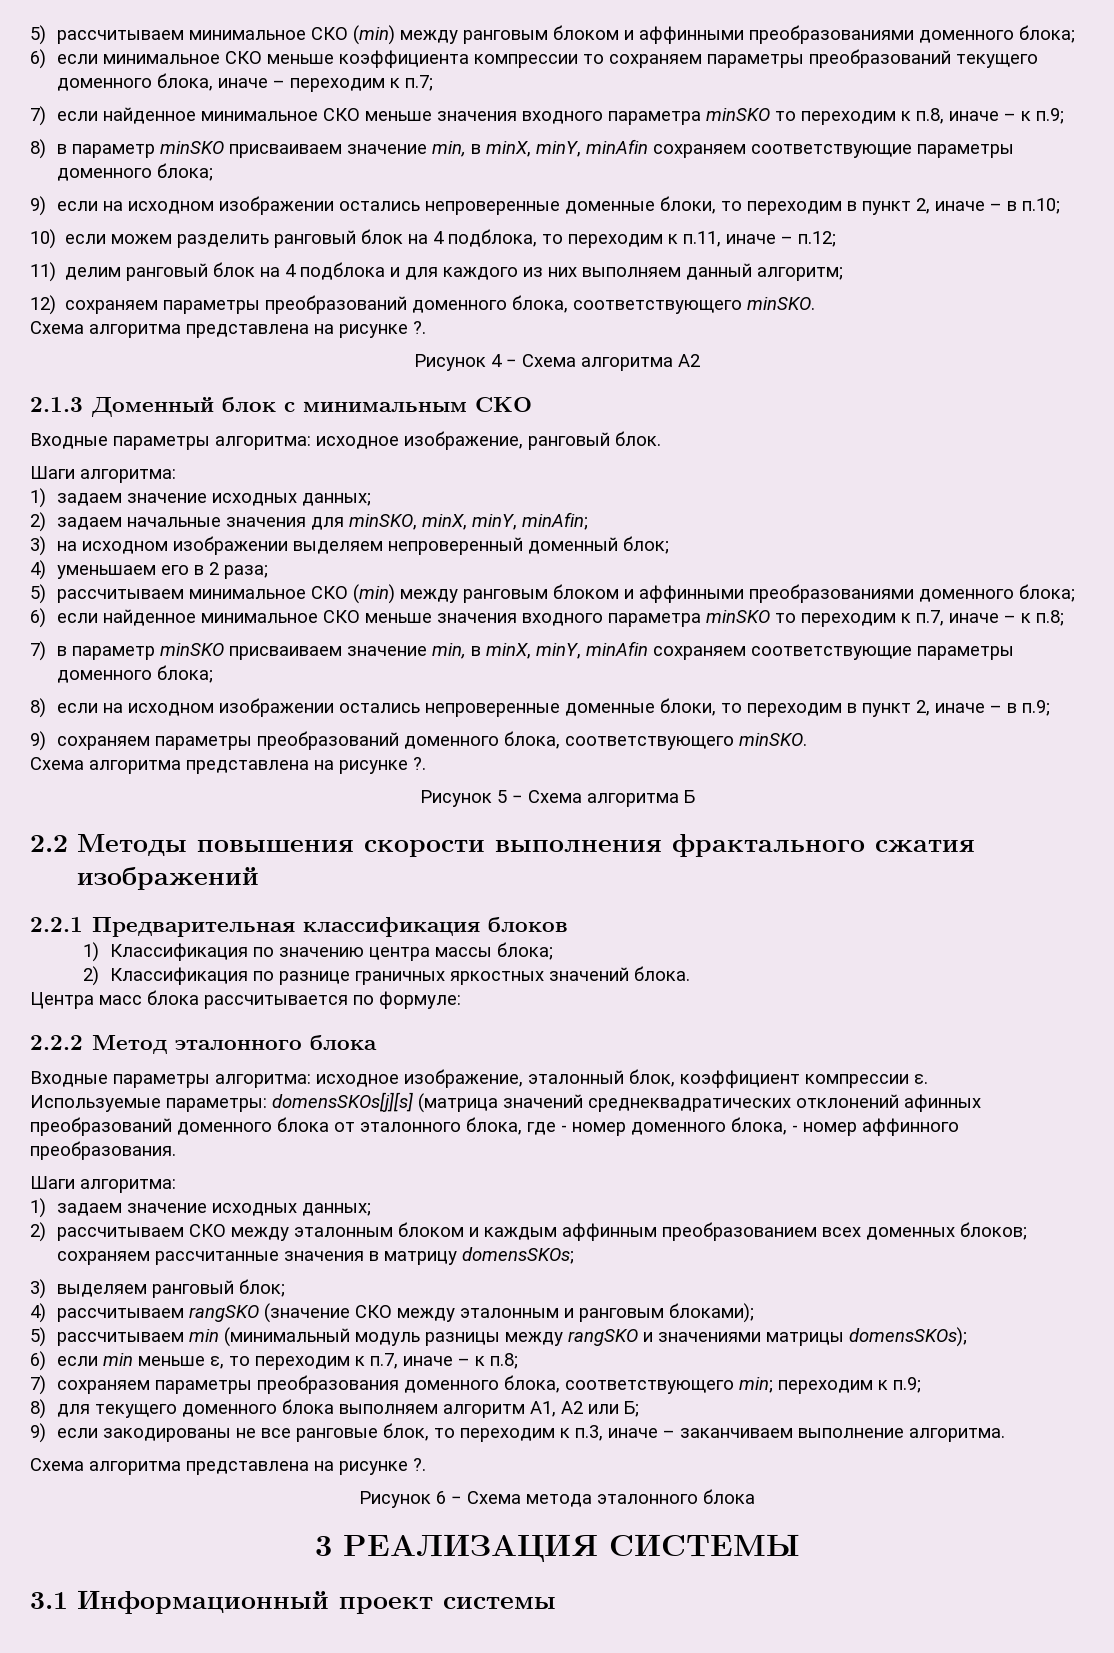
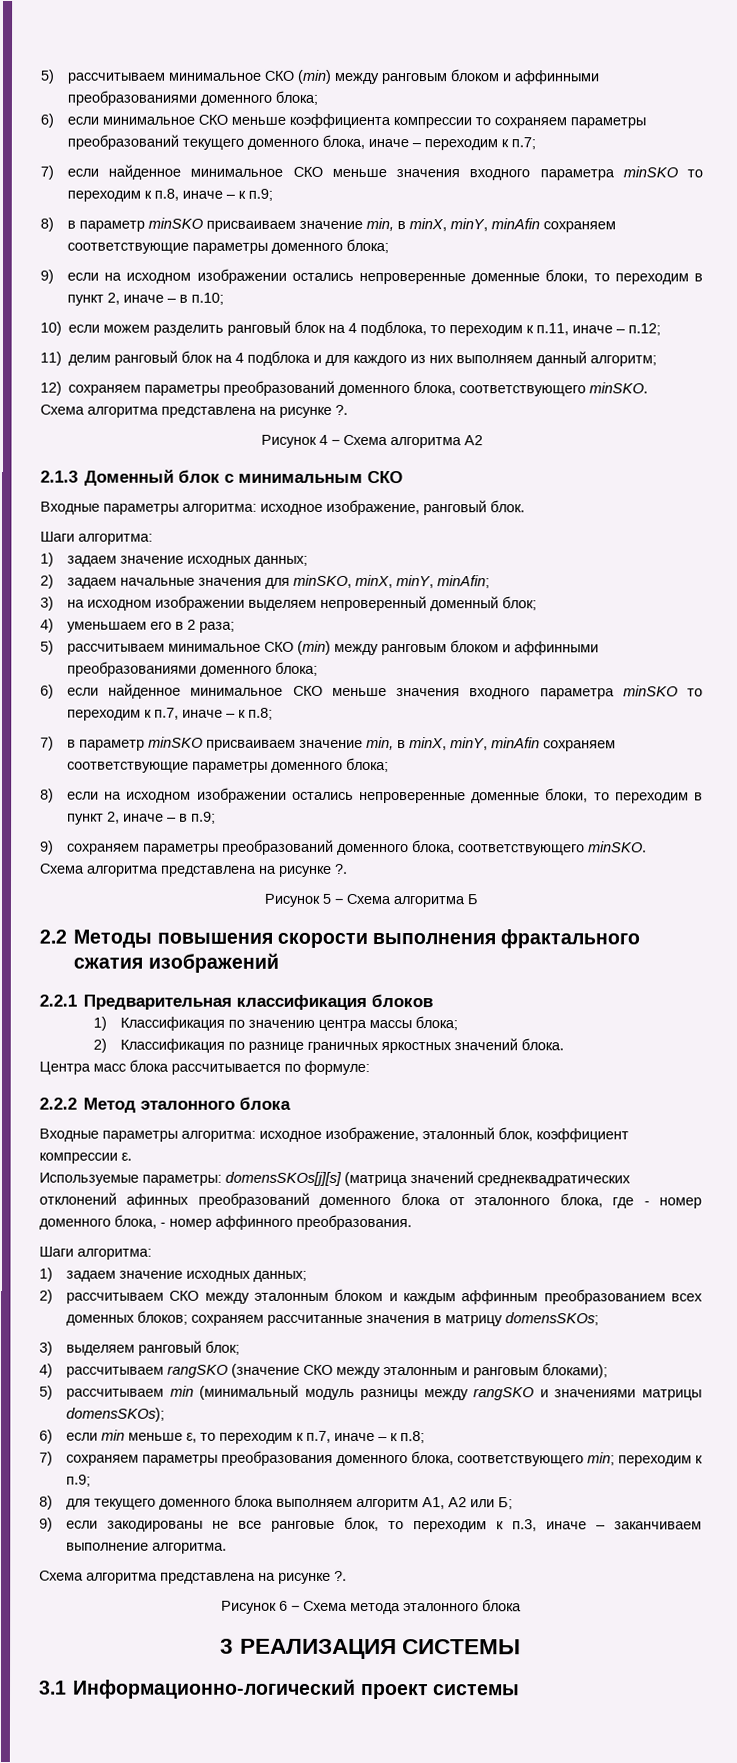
- 3.1 Информационный проект системы
+ 3.1 Информационно-логический проект системы

